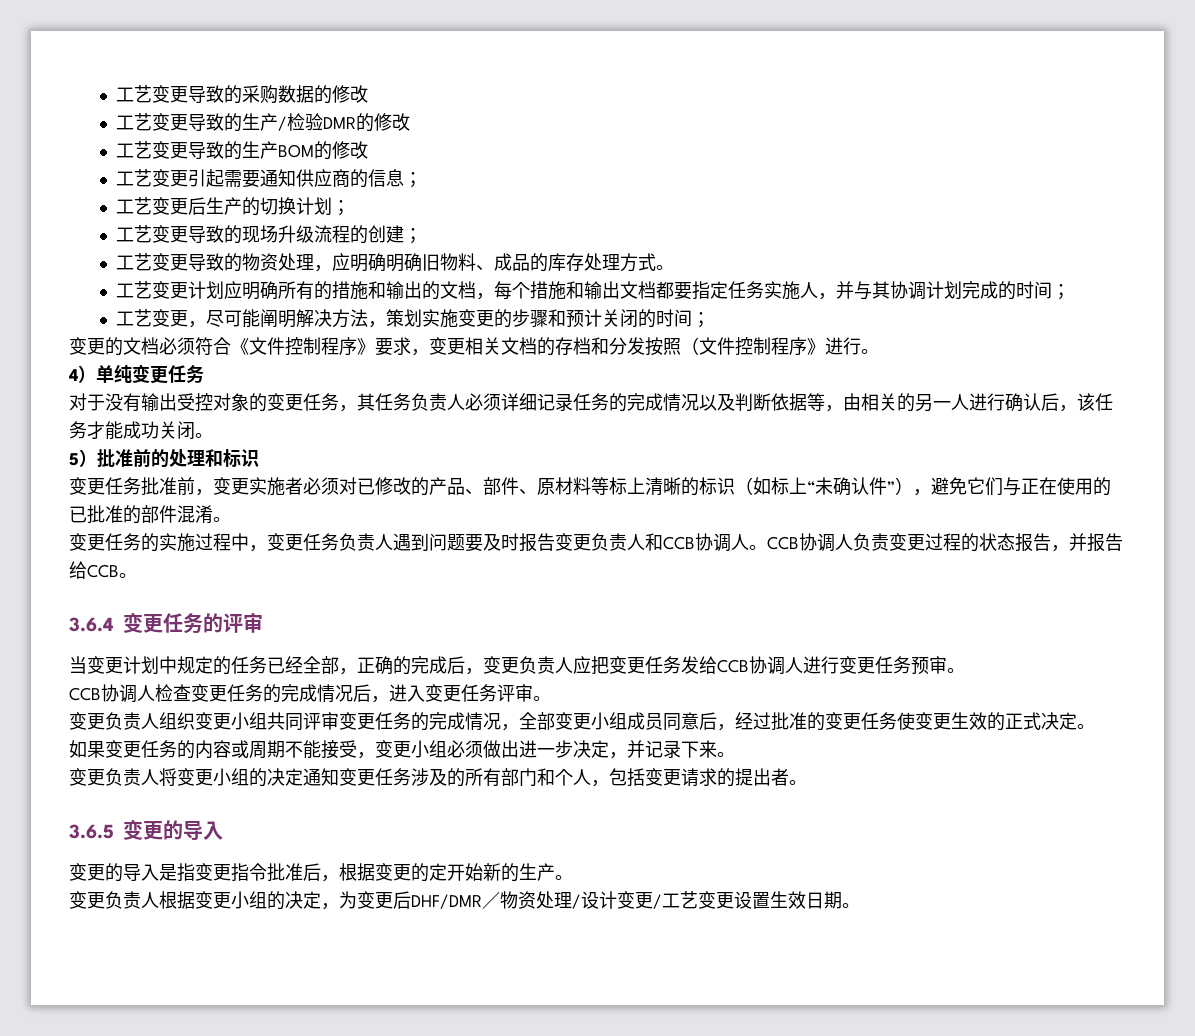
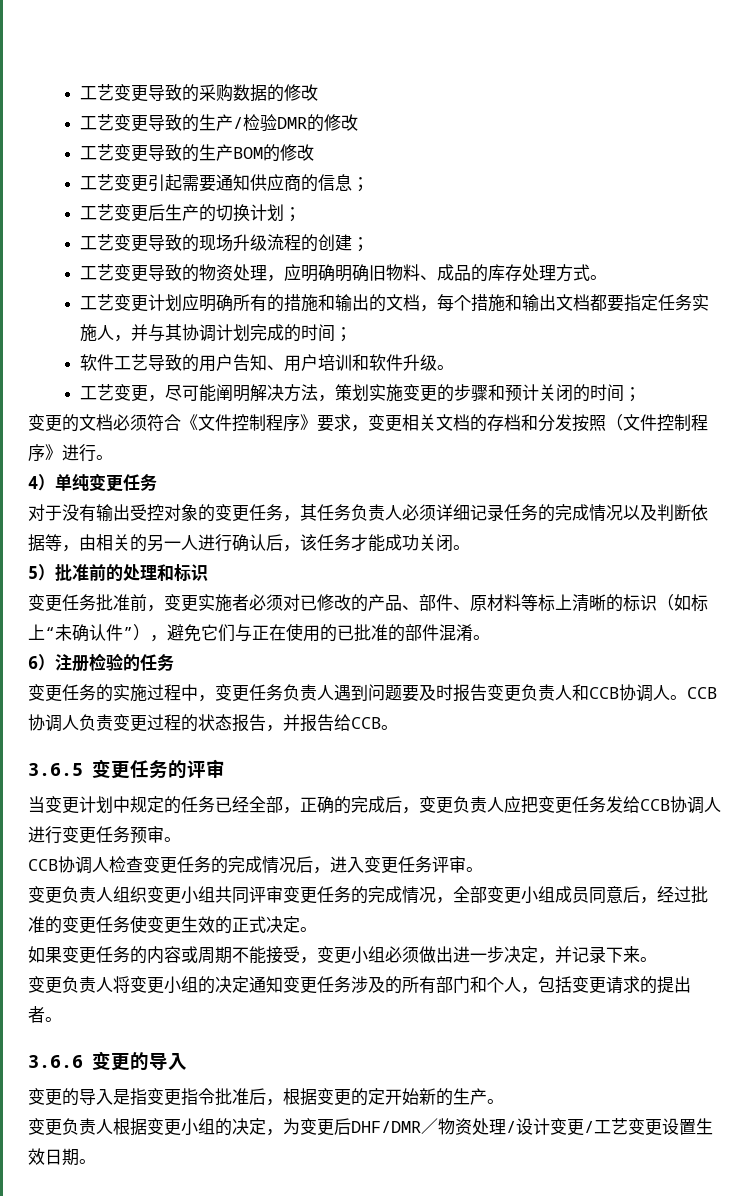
+ 软件工艺导致的用户告知、用户培训和软件升级。
+ 6）注册检验的任务
- 3.6.4变更任务的评审
+ 3.6.5变更任务的评审
- 3.6.5变更的导入
+ 3.6.6变更的导入

